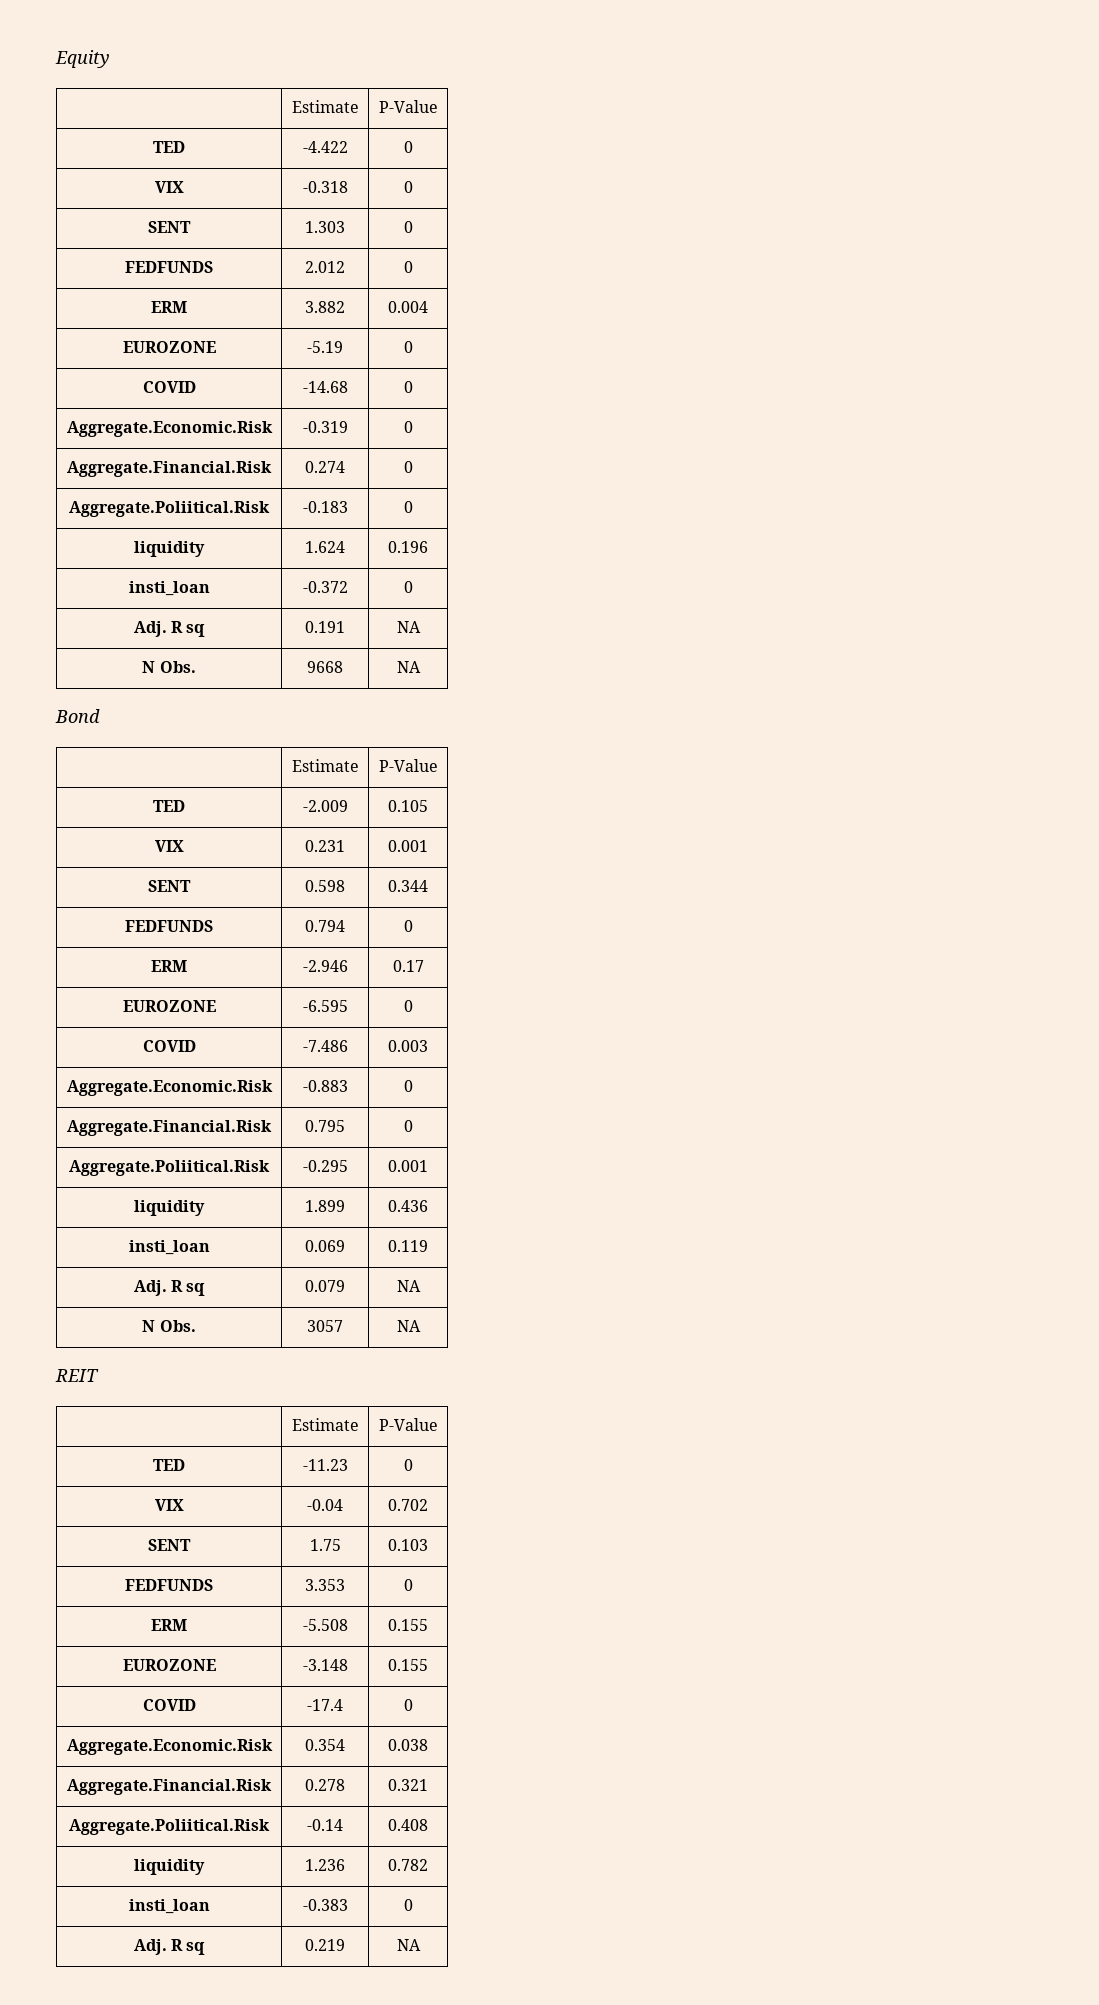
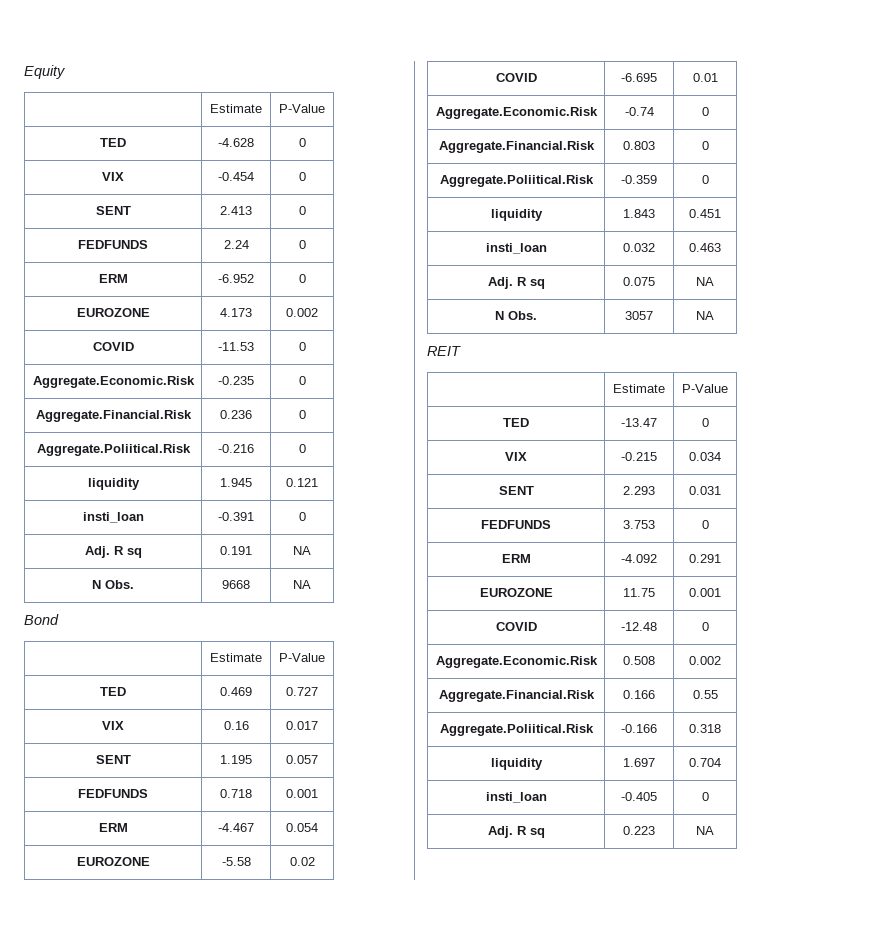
- TED | -4.422 | 0
- VIX | -0.318 | 0
+ TED | -4.628 | 0
+ VIX | -0.454 | 0
- SENT | 1.303 | 0
+ SENT | 2.413 | 0
- FEDFUNDS | 2.012 | 0
- ERM | 3.882 | 0.004
- EUROZONE | -5.19 | 0
- COVID | -14.68 | 0
- Aggregate.Economic.Risk | -0.319 | 0
- Aggregate.Financial.Risk | 0.274 | 0
- Aggregate.Poliitical.Risk | -0.183 | 0
- liquidity | 1.624 | 0.196
- insti_loan | -0.372 | 0
+ FEDFUNDS | 2.24 | 0
+ ERM | -6.952 | 0
+ EUROZONE | 4.173 | 0.002
+ COVID | -11.53 | 0
+ Aggregate.Economic.Risk | -0.235 | 0
+ Aggregate.Financial.Risk | 0.236 | 0
+ Aggregate.Poliitical.Risk | -0.216 | 0
+ liquidity | 1.945 | 0.121
+ insti_loan | -0.391 | 0
- TED | -2.009 | 0.105
- VIX | 0.231 | 0.001
- SENT | 0.598 | 0.344
- FEDFUNDS | 0.794 | 0
- ERM | -2.946 | 0.17
- EUROZONE | -6.595 | 0
- COVID | -7.486 | 0.003
- Aggregate.Economic.Risk | -0.883 | 0
- Aggregate.Financial.Risk | 0.795 | 0
- Aggregate.Poliitical.Risk | -0.295 | 0.001
- liquidity | 1.899 | 0.436
- insti_loan | 0.069 | 0.119
- Adj. R sq | 0.079 | NA
+ TED | 0.469 | 0.727
+ VIX | 0.16 | 0.017
+ SENT | 1.195 | 0.057
+ FEDFUNDS | 0.718 | 0.001
+ ERM | -4.467 | 0.054
+ EUROZONE | -5.58 | 0.02
+ COVID | -6.695 | 0.01
+ Aggregate.Economic.Risk | -0.74 | 0
+ Aggregate.Financial.Risk | 0.803 | 0
+ Aggregate.Poliitical.Risk | -0.359 | 0
+ liquidity | 1.843 | 0.451
+ insti_loan | 0.032 | 0.463
+ Adj. R sq | 0.075 | NA
- TED | -11.23 | 0
- VIX | -0.04 | 0.702
- SENT | 1.75 | 0.103
- FEDFUNDS | 3.353 | 0
- ERM | -5.508 | 0.155
- EUROZONE | -3.148 | 0.155
- COVID | -17.4 | 0
- Aggregate.Economic.Risk | 0.354 | 0.038
- Aggregate.Financial.Risk | 0.278 | 0.321
- Aggregate.Poliitical.Risk | -0.14 | 0.408
- liquidity | 1.236 | 0.782
- insti_loan | -0.383 | 0
- Adj. R sq | 0.219 | NA
+ TED | -13.47 | 0
+ VIX | -0.215 | 0.034
+ SENT | 2.293 | 0.031
+ FEDFUNDS | 3.753 | 0
+ ERM | -4.092 | 0.291
+ EUROZONE | 11.75 | 0.001
+ COVID | -12.48 | 0
+ Aggregate.Economic.Risk | 0.508 | 0.002
+ Aggregate.Financial.Risk | 0.166 | 0.55
+ Aggregate.Poliitical.Risk | -0.166 | 0.318
+ liquidity | 1.697 | 0.704
+ insti_loan | -0.405 | 0
+ Adj. R sq | 0.223 | NA

